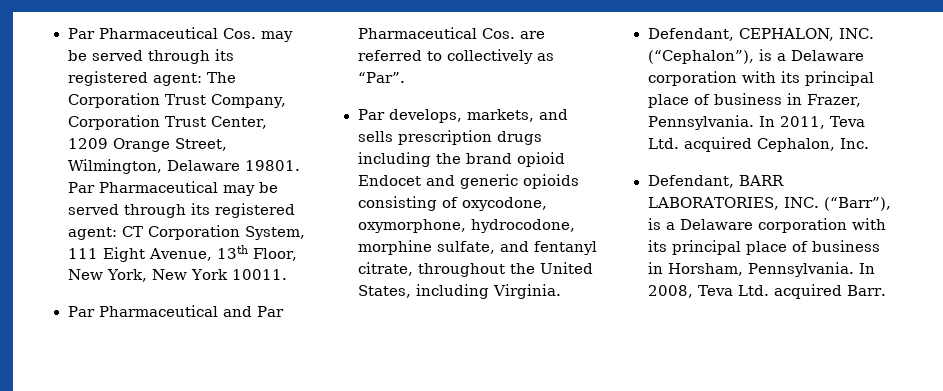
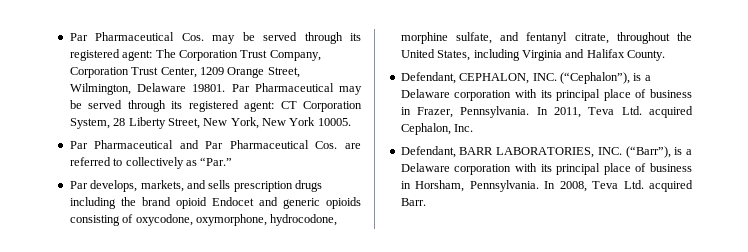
- Par Pharmaceutical may be served through its registered agent: CT Corporation System, 111 Eight Avenue, 13th Floor, New York, New York 10011.
+ Par Pharmaceutical may be served through its registered agent: CT Corporation System, 28 Liberty Street, New York, New York 10005.
- Par Pharmaceutical and Par Pharmaceutical Cos. are referred to collectively as “Par”.
+ Par Pharmaceutical and Par Pharmaceutical Cos. are referred to collectively as “Par.”
- Par develops, markets, and sells prescription drugs including the brand opioid Endocet and generic opioids consisting of oxycodone, oxymorphone, hydrocodone, morphine sulfate, and fentanyl citrate, throughout the United States, including Virginia.
+ Par develops, markets, and sells prescription drugs including the brand opioid Endocet and generic opioids consisting of oxycodone, oxymorphone, hydrocodone, morphine sulfate, and fentanyl citrate, throughout the United States, including Virginia and Halifax County.

